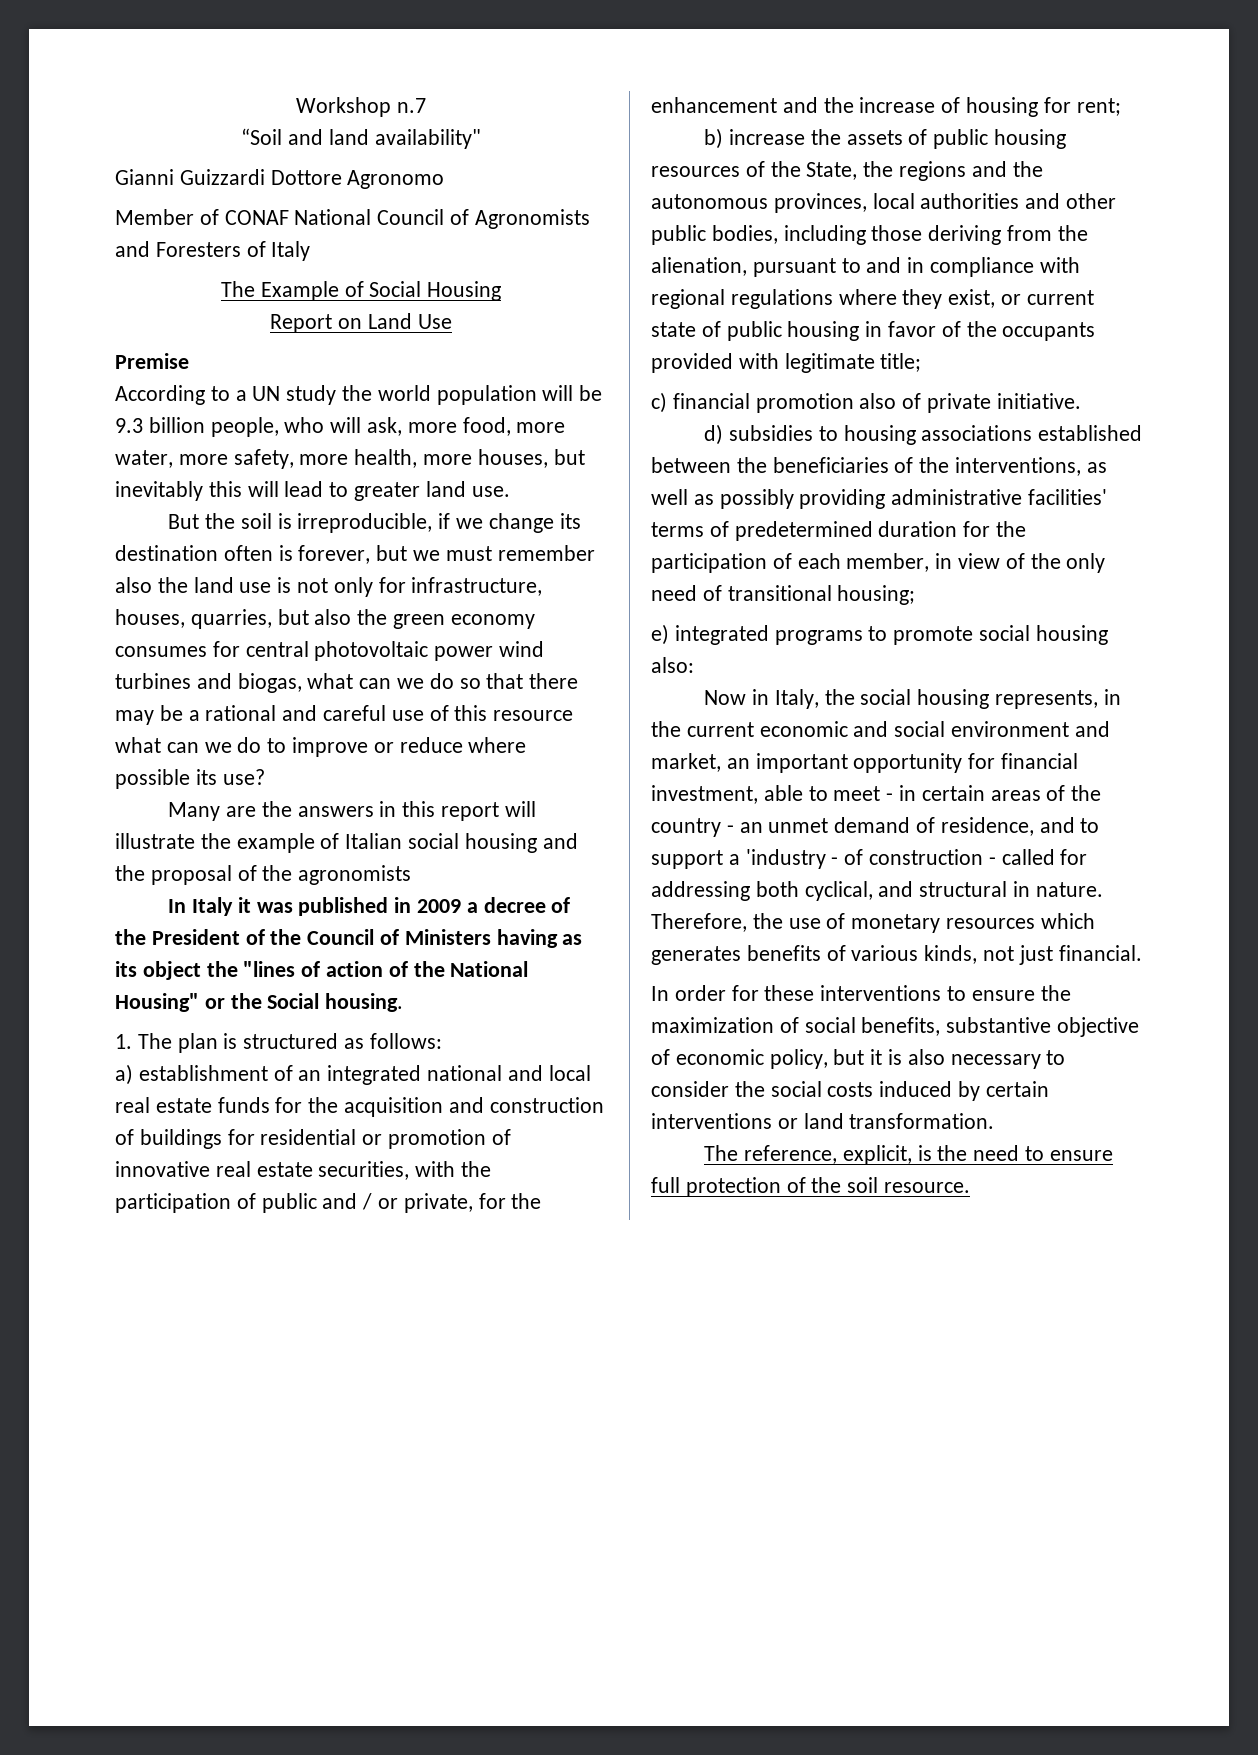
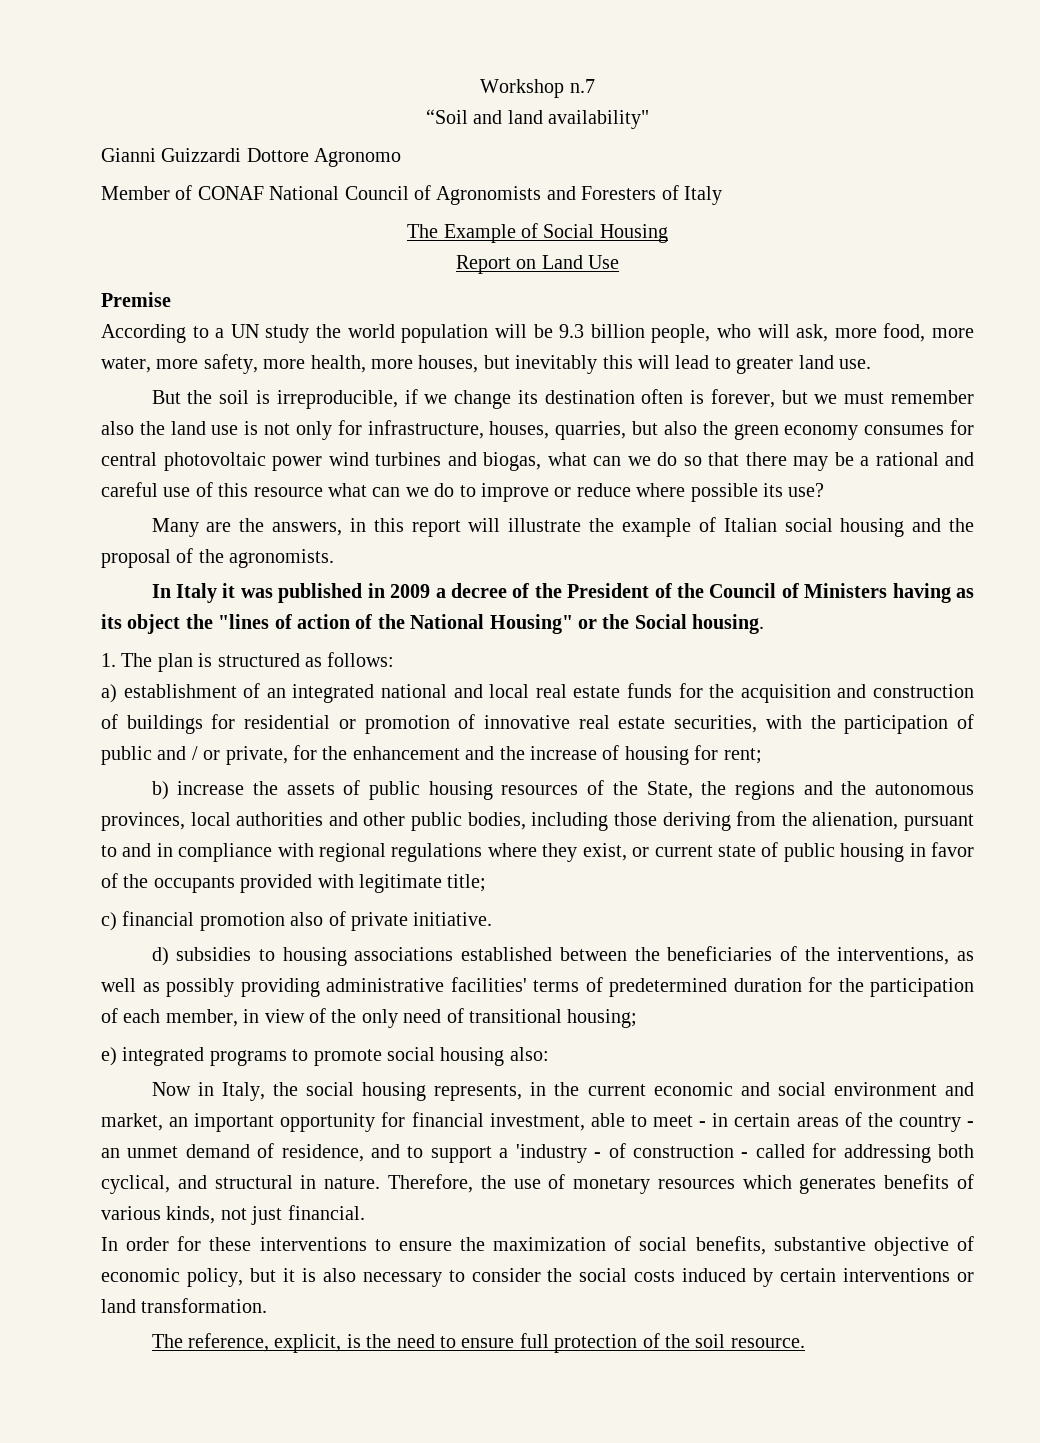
- Many are the answers in this report will illustrate the example of Italian social housing and the proposal of the agronomists
+ Many are the answers, in this report will illustrate the example of Italian social housing and the proposal of the agronomists.

